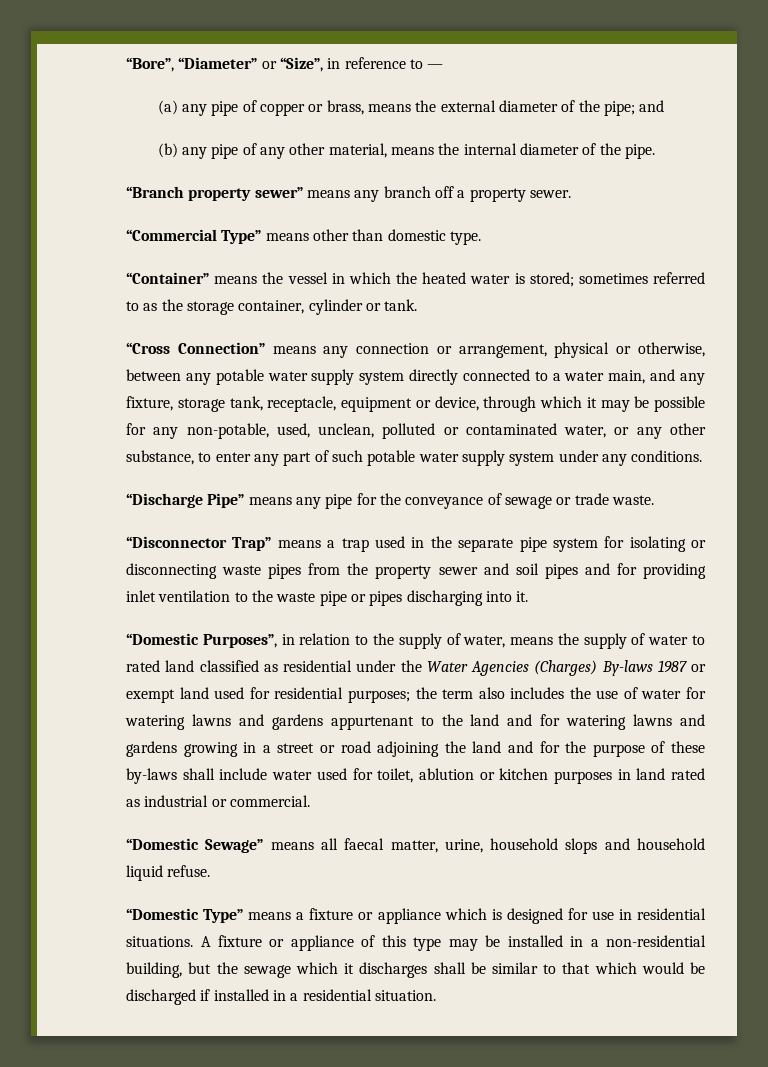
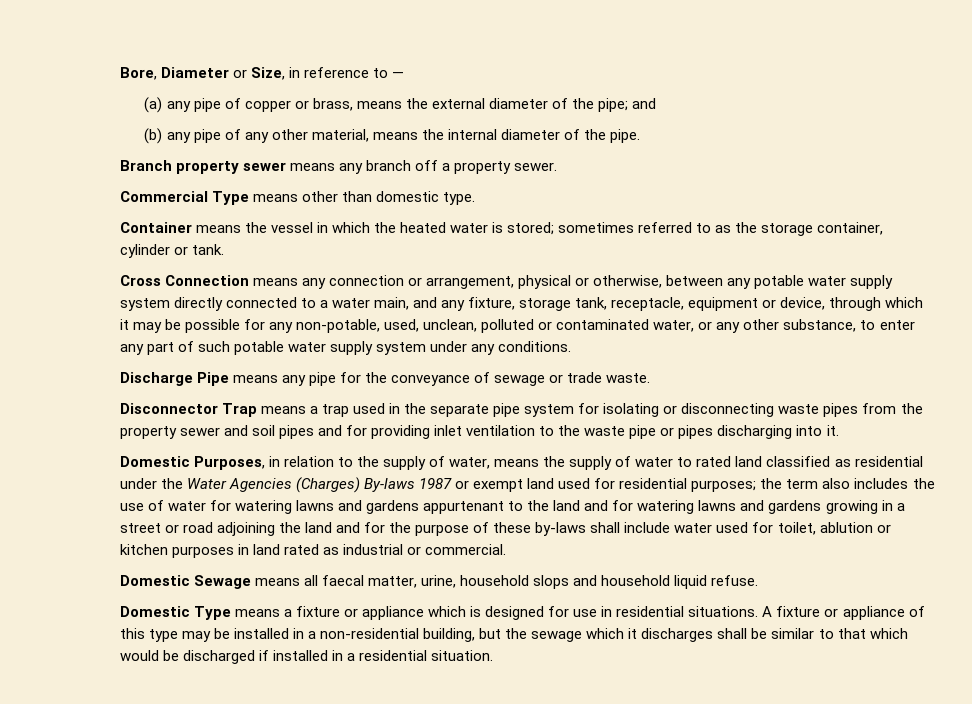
- “Bore”, “Diameter” or “Size”, in reference to —
+ Bore, Diameter or Size, in reference to —
- “Branch property sewer” means any branch off a property sewer.
+ Branch property sewer means any branch off a property sewer.
- “Commercial Type” means other than domestic type.
+ Commercial Type means other than domestic type.
- “Container” means the vessel in which the heated water is stored; sometimes referred to as the storage container, cylinder or tank.
+ Container means the vessel in which the heated water is stored; sometimes referred to as the storage container, cylinder or tank.
- “Cross Connection” means any connection or arrangement, physical or otherwise, between any potable water supply system directly connected to a water main, and any fixture, storage tank, receptacle, equipment or device, through which it may be possible for any non-potable, used, unclean, polluted or contaminated water, or any other substance, to enter any part of such potable water supply system under any conditions.
+ Cross Connection means any connection or arrangement, physical or otherwise, between any potable water supply system directly connected to a water main, and any fixture, storage tank, receptacle, equipment or device, through which it may be possible for any non-potable, used, unclean, polluted or contaminated water, or any other substance, to enter any part of such potable water supply system under any conditions.
- “Discharge Pipe” means any pipe for the conveyance of sewage or trade waste.
+ Discharge Pipe means any pipe for the conveyance of sewage or trade waste.
- “Disconnector Trap” means a trap used in the separate pipe system for isolating or disconnecting waste pipes from the property sewer and soil pipes and for providing inlet ventilation to the waste pipe or pipes discharging into it.
+ Disconnector Trap means a trap used in the separate pipe system for isolating or disconnecting waste pipes from the property sewer and soil pipes and for providing inlet ventilation to the waste pipe or pipes discharging into it.
- “Domestic Purposes”, in relation to the supply of water, means the supply of water to rated land classified as residential under the Water Agencies (Charges) By-laws 1987 or exempt land used for residential purposes;
+ Domestic Purposes, in relation to the supply of water, means the supply of water to rated land classified as residential under the Water Agencies (Charges) By-laws 1987 or exempt land used for residential purposes;
- “Domestic Sewage” means all faecal matter, urine, household slops and household liquid refuse.
+ Domestic Sewage means all faecal matter, urine, household slops and household liquid refuse.
- “Domestic Type” means a fixture or appliance which is designed for use in residential situations.
+ Domestic Type means a fixture or appliance which is designed for use in residential situations.

